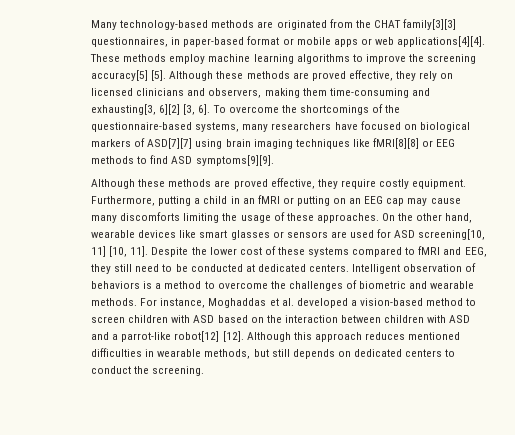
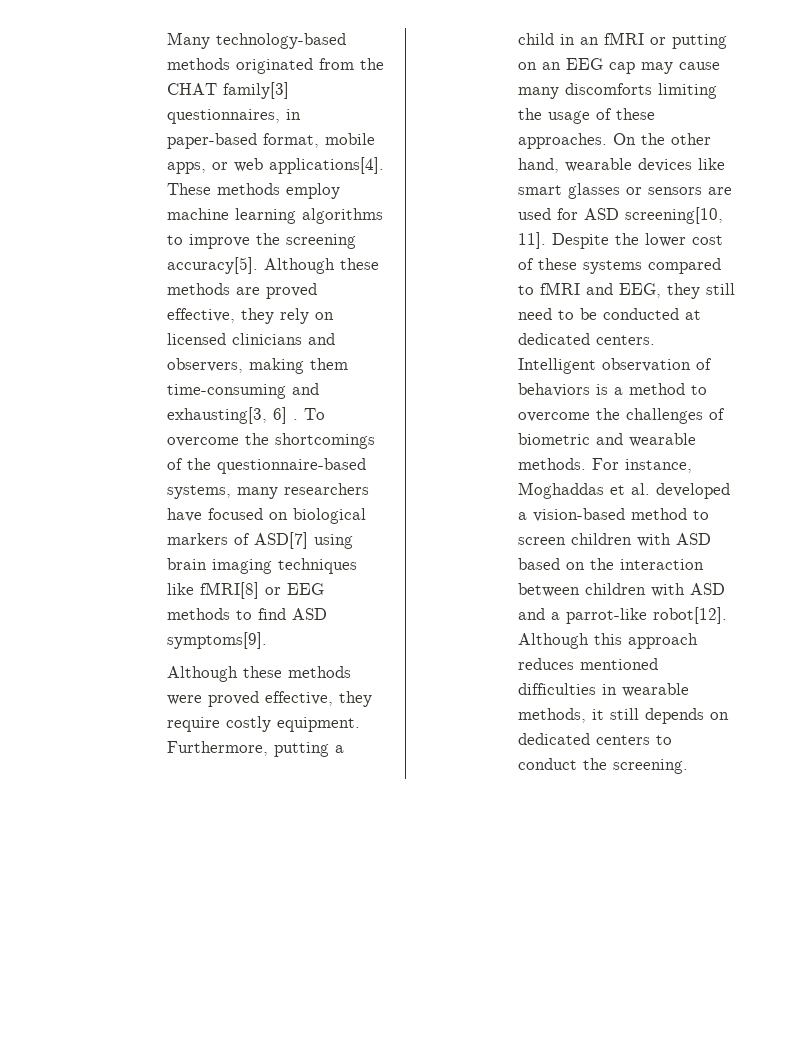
- Many technology-based methods are originated from the CHAT family[3][3] questionnaires, in paper-based format or mobile apps or web applications[4][4].
+ Many technology-based methods originated from the CHAT family[3] questionnaires, in paper-based format, mobile apps, or web applications[4].
- These methods employ machine learning algorithms to improve the screening accuracy[5] [5].
+ These methods employ machine learning algorithms to improve the screening accuracy[5].
- Although these methods are proved effective, they rely on licensed clinicians and observers, making them time-consuming and exhausting[3, 6][2] [3, 6].
+ Although these methods are proved effective, they rely on licensed clinicians and observers, making them time-consuming and exhausting[3, 6] .
- To overcome the shortcomings of the questionnaire-based systems, many researchers have focused on biological markers of ASD[7][7] using brain imaging techniques like fMRI[8][8] or EEG methods to find ASD symptoms[9][9].
- Although these methods are proved effective, they require costly equipment.
+ To overcome the shortcomings of the questionnaire-based systems, many researchers have focused on biological markers of ASD[7] using brain imaging techniques like fMRI[8] or EEG methods to find ASD symptoms[9].
+ Although these methods were proved effective, they require costly equipment.
- On the other hand, wearable devices like smart glasses or sensors are used for ASD screening[10, 11] [10, 11].
+ On the other hand, wearable devices like smart glasses or sensors are used for ASD screening[10, 11].
- For instance, Moghaddas et al. developed a vision-based method to screen children with ASD based on the interaction between children with ASD and a parrot-like robot[12] [12].
+ For instance, Moghaddas et al. developed a vision-based method to screen children with ASD based on the interaction between children with ASD and a parrot-like robot[12].
- Although this approach reduces mentioned difficulties in wearable methods, but still depends on dedicated centers to conduct the screening.
+ Although this approach reduces mentioned difficulties in wearable methods, it still depends on dedicated centers to conduct the screening.

